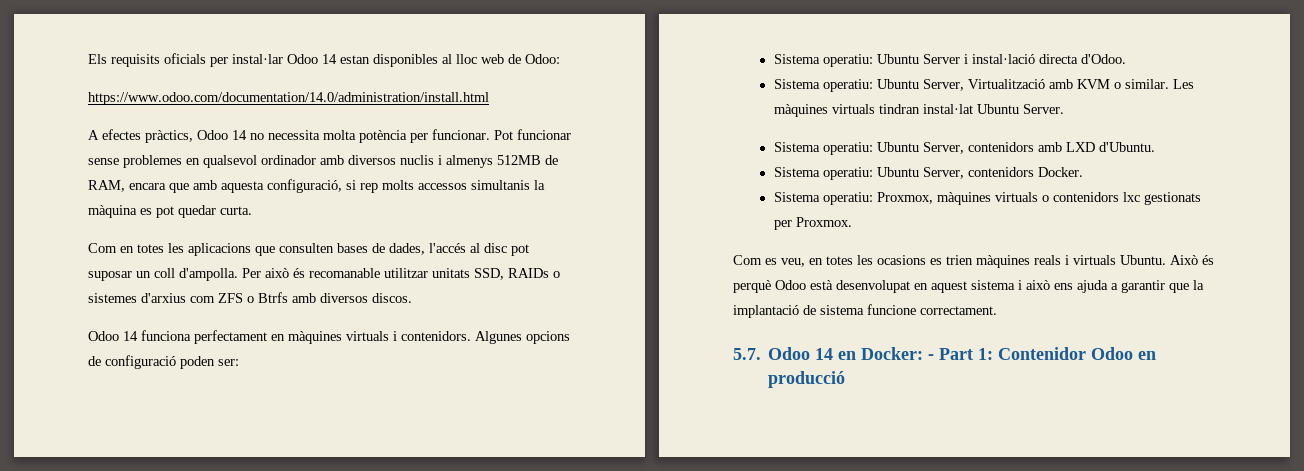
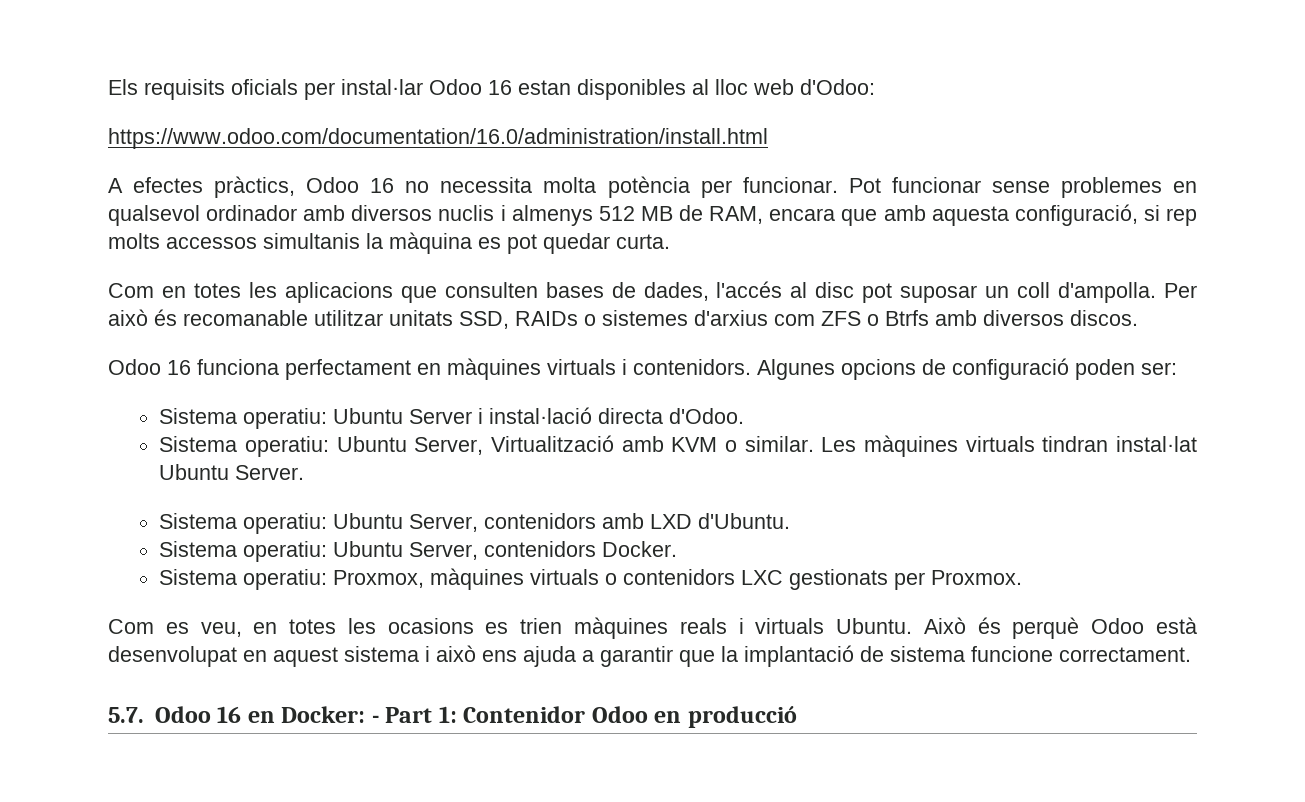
- Els requisits oficials per instal·lar Odoo 14 estan disponibles al lloc web de Odoo:
- https://www.odoo.com/documentation/14.0/administration/install.html
+ Els requisits oficials per instal·lar Odoo 16 estan disponibles al lloc web d'Odoo:
+ https://www.odoo.com/documentation/16.0/administration/install.html
- A efectes pràctics, Odoo 14 no necessita molta potència per funcionar.
+ A efectes pràctics, Odoo 16 no necessita molta potència per funcionar.
- Pot funcionar sense problemes en qualsevol ordinador amb diversos nuclis i almenys 512MB de RAM, encara que amb aquesta configuració, si rep molts accessos simultanis la màquina es pot quedar curta.
+ Pot funcionar sense problemes en qualsevol ordinador amb diversos nuclis i almenys 512 MB de RAM, encara que amb aquesta configuració, si rep molts accessos simultanis la màquina es pot quedar curta.
- Odoo 14 funciona perfectament en màquines virtuals i contenidors.
+ Odoo 16 funciona perfectament en màquines virtuals i contenidors.
- Sistema operatiu: Proxmox, màquines virtuals o contenidors lxc gestionats per Proxmox.
+ Sistema operatiu: Proxmox, màquines virtuals o contenidors LXC gestionats per Proxmox.
- 5.7. Odoo 14 en Docker: - Part 1: Contenidor Odoo en producció
+ 5.7. Odoo 16 en Docker: - Part 1: Contenidor Odoo en producció

